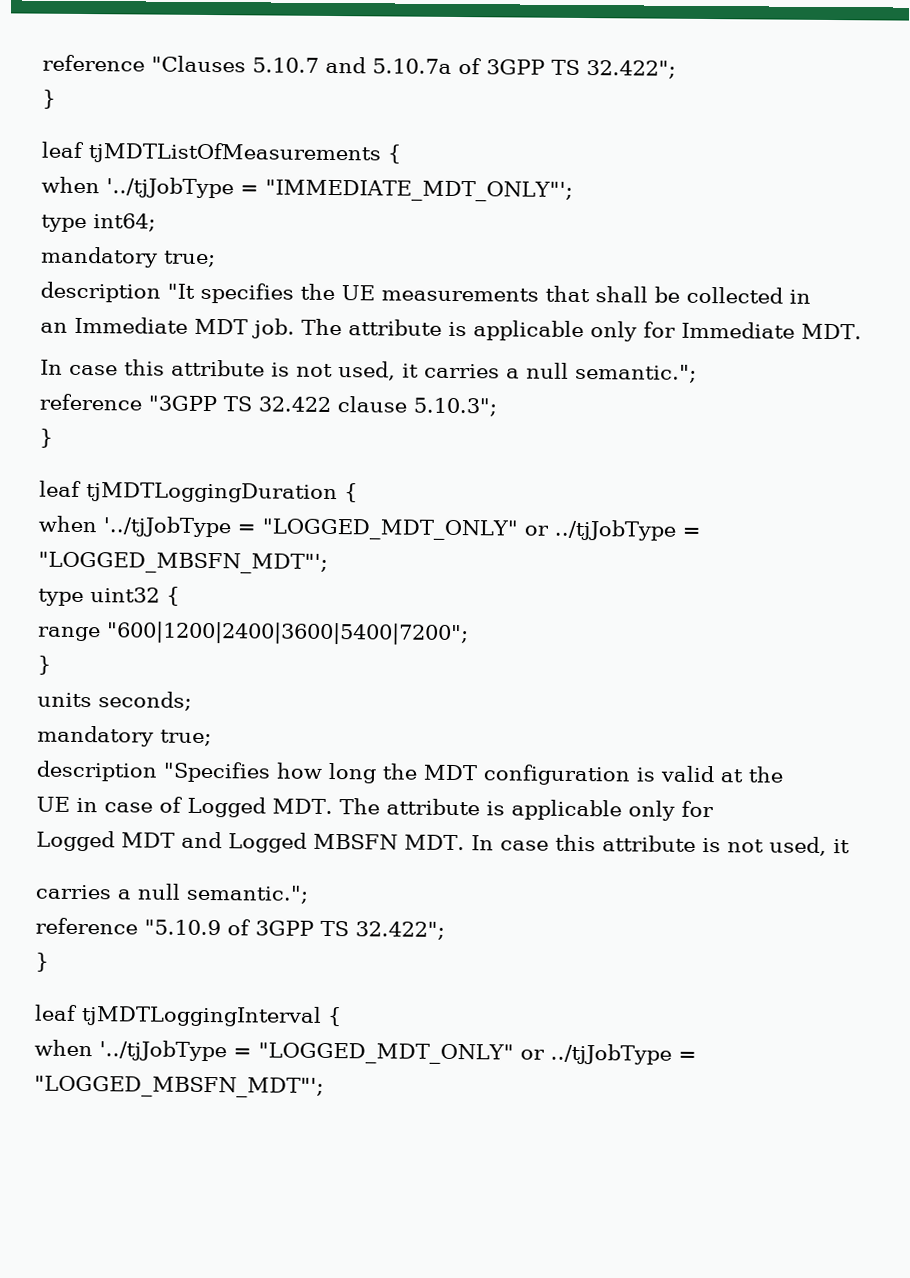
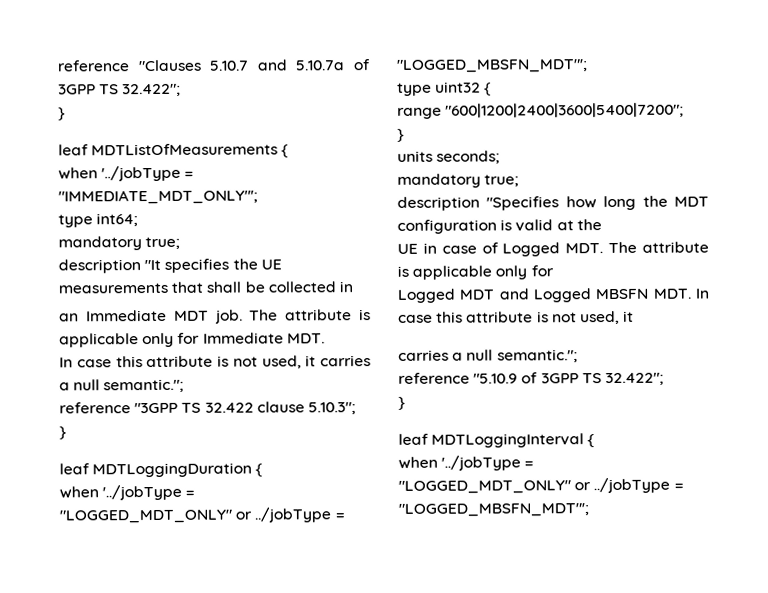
- leaf tjMDTListOfMeasurements {
- when '../tjJobType = "IMMEDIATE_MDT_ONLY"';
+ leaf MDTListOfMeasurements {
+ when '../jobType = "IMMEDIATE_MDT_ONLY"';
- leaf tjMDTLoggingDuration {
- when '../tjJobType = "LOGGED_MDT_ONLY" or ../tjJobType = "LOGGED_MBSFN_MDT"';
+ leaf MDTLoggingDuration {
+ when '../jobType = "LOGGED_MDT_ONLY" or ../jobType = "LOGGED_MBSFN_MDT"';
- leaf tjMDTLoggingInterval {
- when '../tjJobType = "LOGGED_MDT_ONLY" or ../tjJobType = "LOGGED_MBSFN_MDT"';
+ leaf MDTLoggingInterval {
+ when '../jobType = "LOGGED_MDT_ONLY" or ../jobType = "LOGGED_MBSFN_MDT"';

